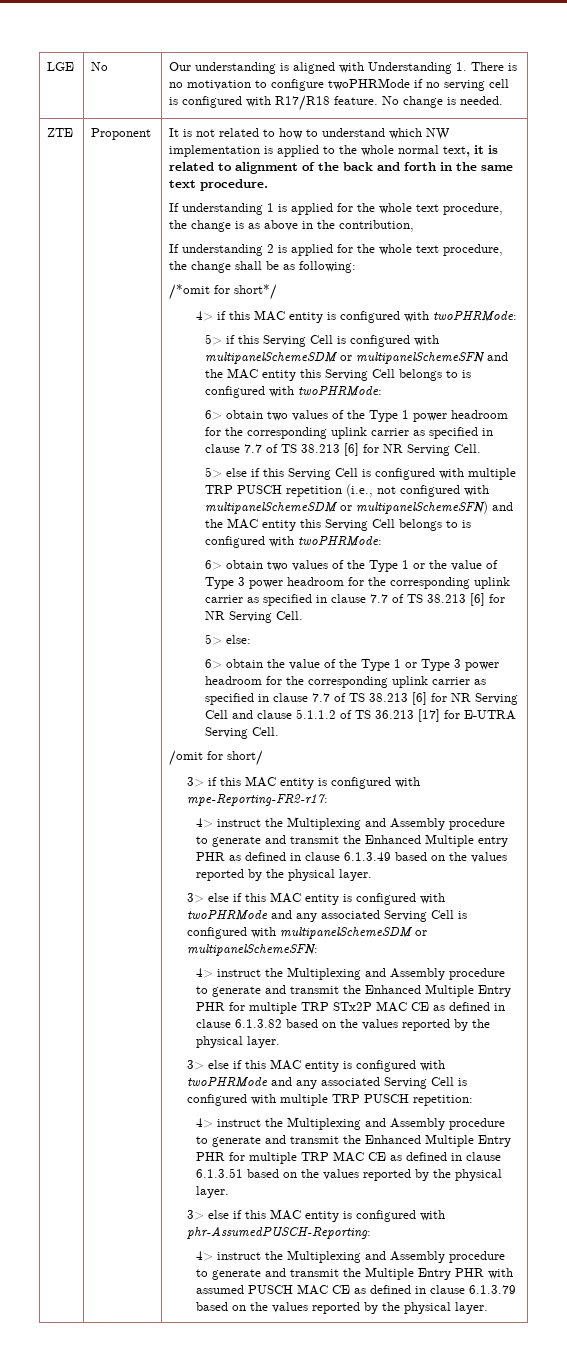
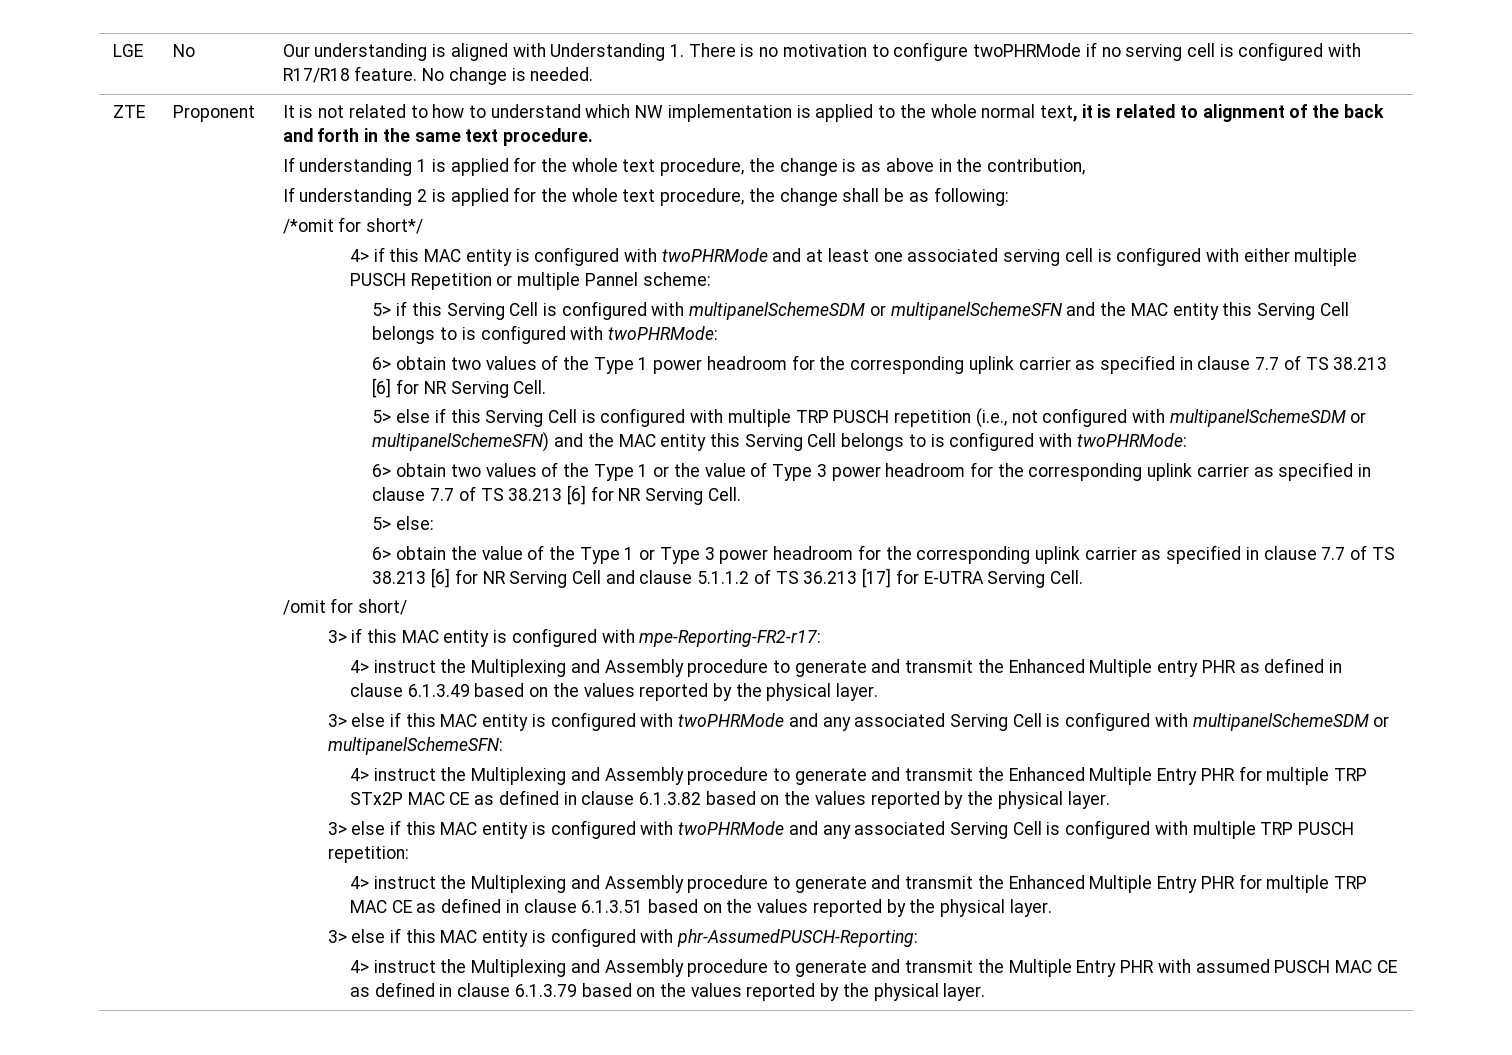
- 4> if this MAC entity is configured with twoPHRMode:
+ 4> if this MAC entity is configured with twoPHRMode and at least one associated serving cell is configured with either multiple PUSCH Repetition or multiple Pannel scheme:

